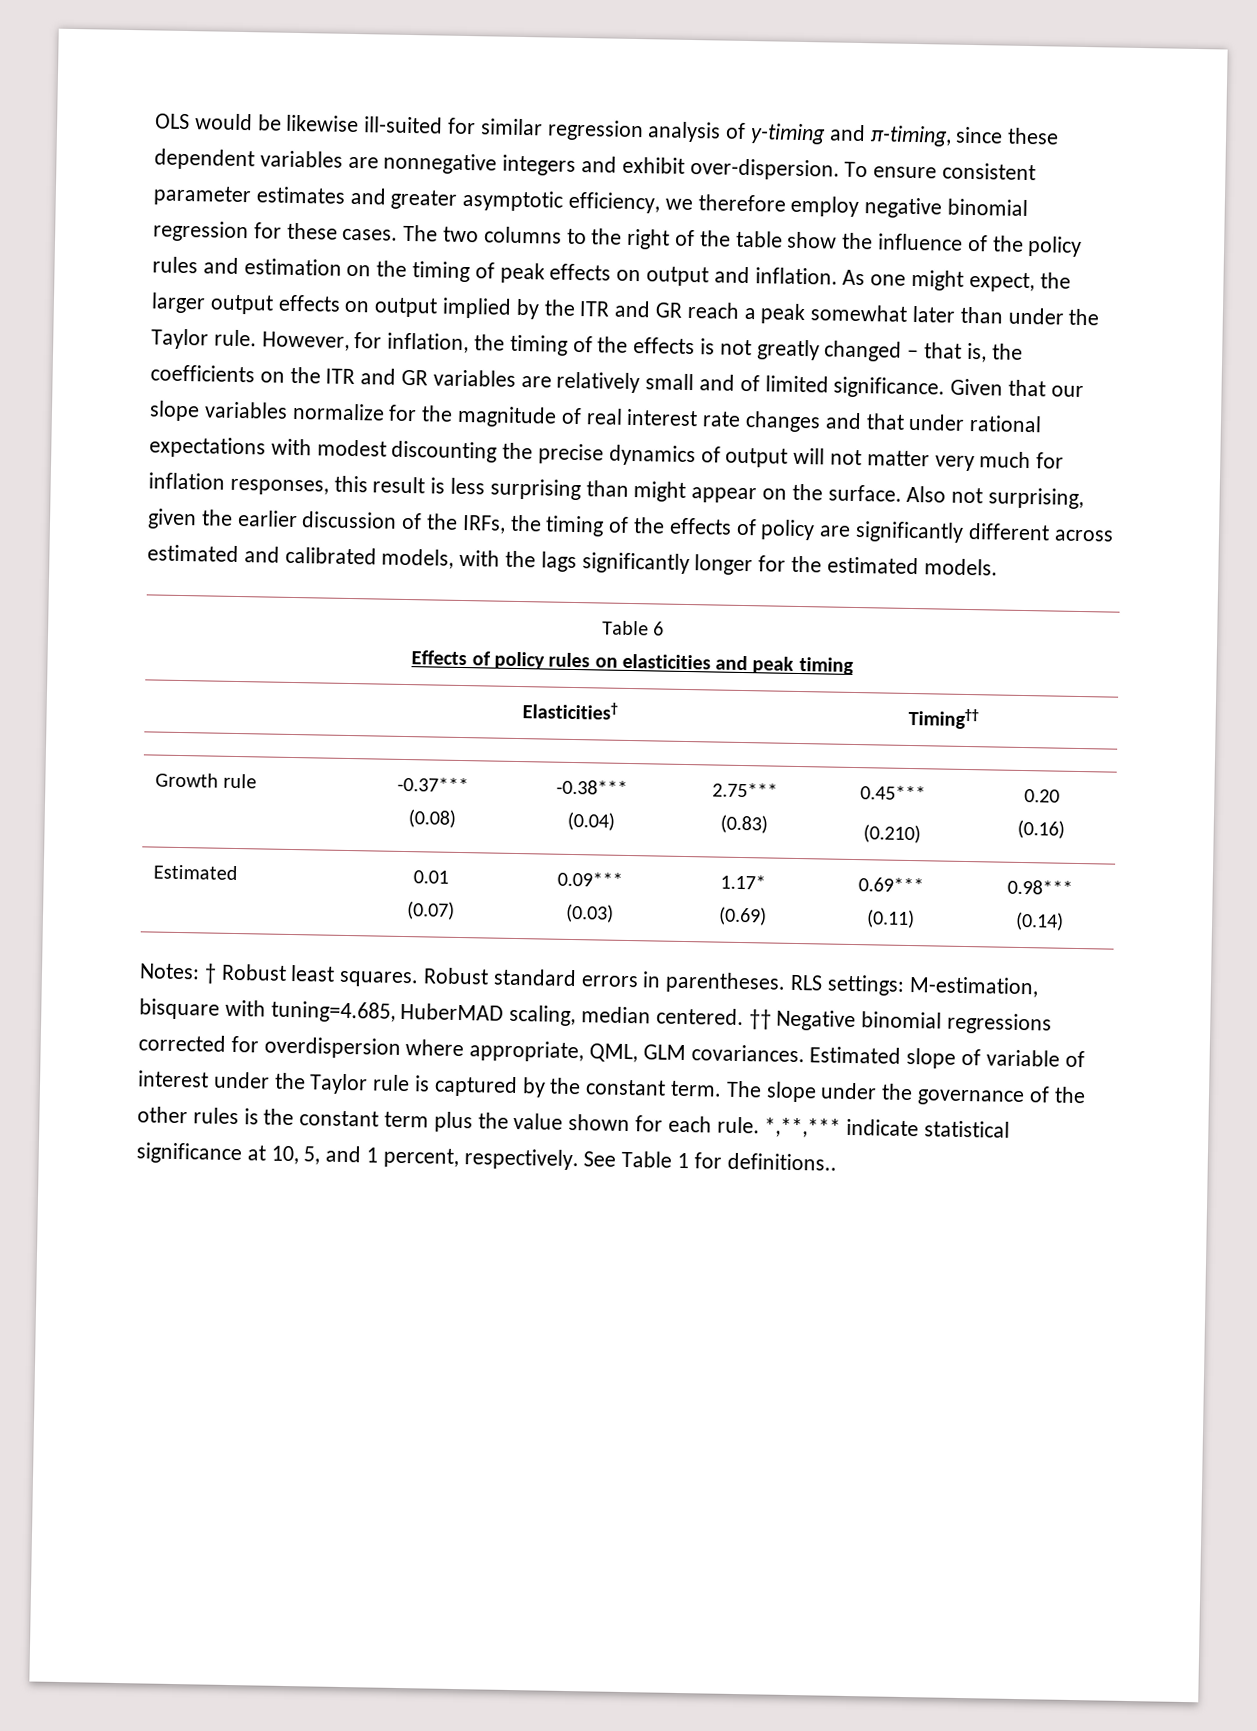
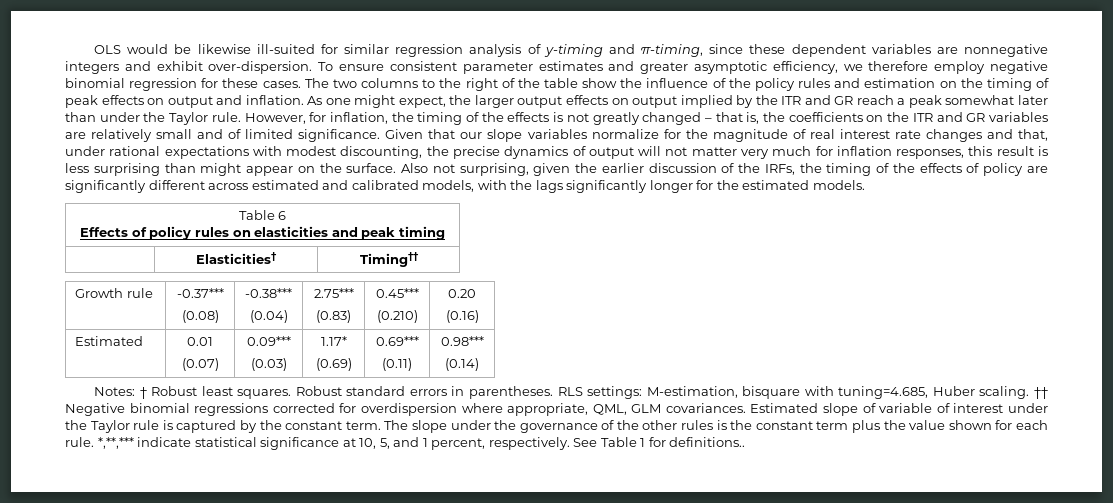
- Given that our slope variables normalize for the magnitude of real interest rate changes and that under rational expectations with modest discounting the precise dynamics of output will not matter very much for inflation responses, this result is less surprising than might appear on the surface.
+ Given that our slope variables normalize for the magnitude of real interest rate changes and that, under rational expectations with modest discounting, the precise dynamics of output will not matter very much for inflation responses, this result is less surprising than might appear on the surface.
- RLS settings: M-estimation, bisquare with tuning=4.685, HuberMAD scaling, median centered.
+ RLS settings: M-estimation, bisquare with tuning=4.685, Huber scaling.

